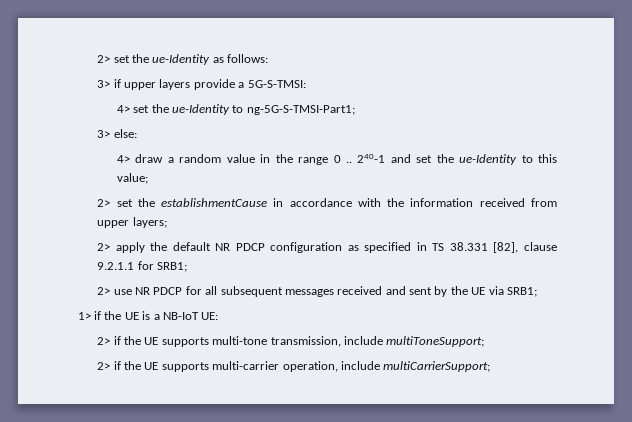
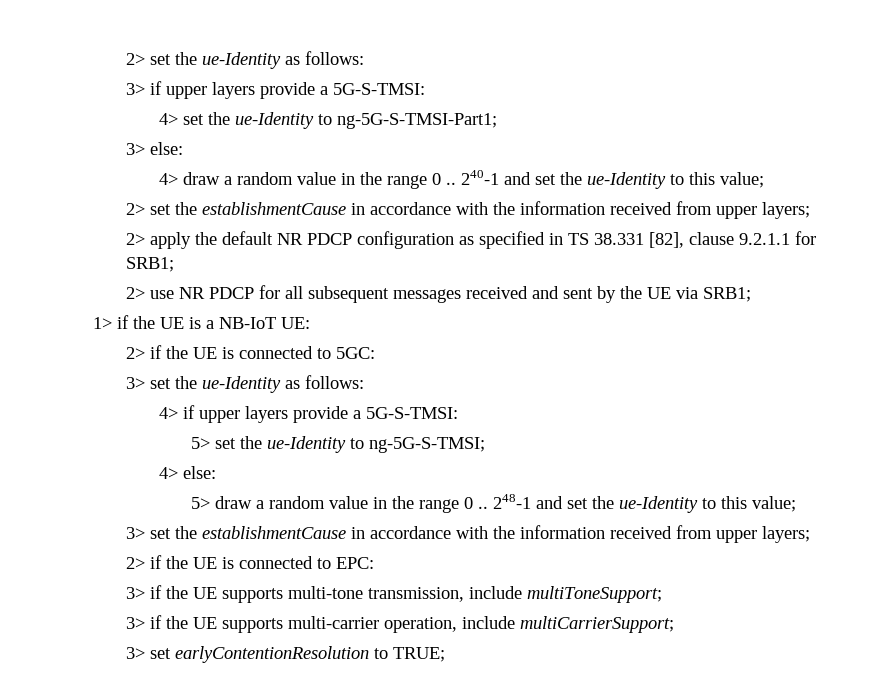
- 2> if the UE supports multi-tone transmission, include multiToneSupport;
+ 2> if the UE is connected to 5GC:
+ 3> set the ue-Identity as follows:
+ 4> if upper layers provide a 5G-S-TMSI:
+ 5> set the ue-Identity to ng-5G-S-TMSI;
+ 4> else:
+ 5> draw a random value in the range 0 .. 248-1 and set the ue-Identity to this value;
+ 3> set the establishmentCause in accordance with the information received from upper layers;
+ 2> if the UE is connected to EPC:
+ 3> if the UE supports multi-tone transmission, include multiToneSupport;
- 2> if the UE supports multi-carrier operation, include multiCarrierSupport;
+ 3> if the UE supports multi-carrier operation, include multiCarrierSupport;
+ 3> set earlyContentionResolution to TRUE;

